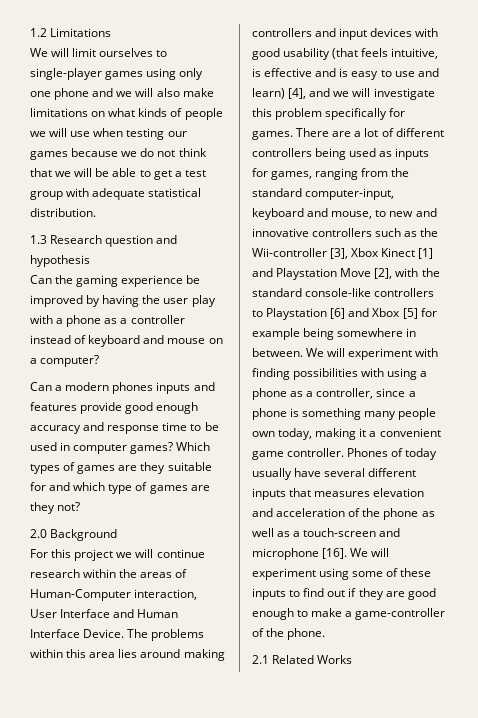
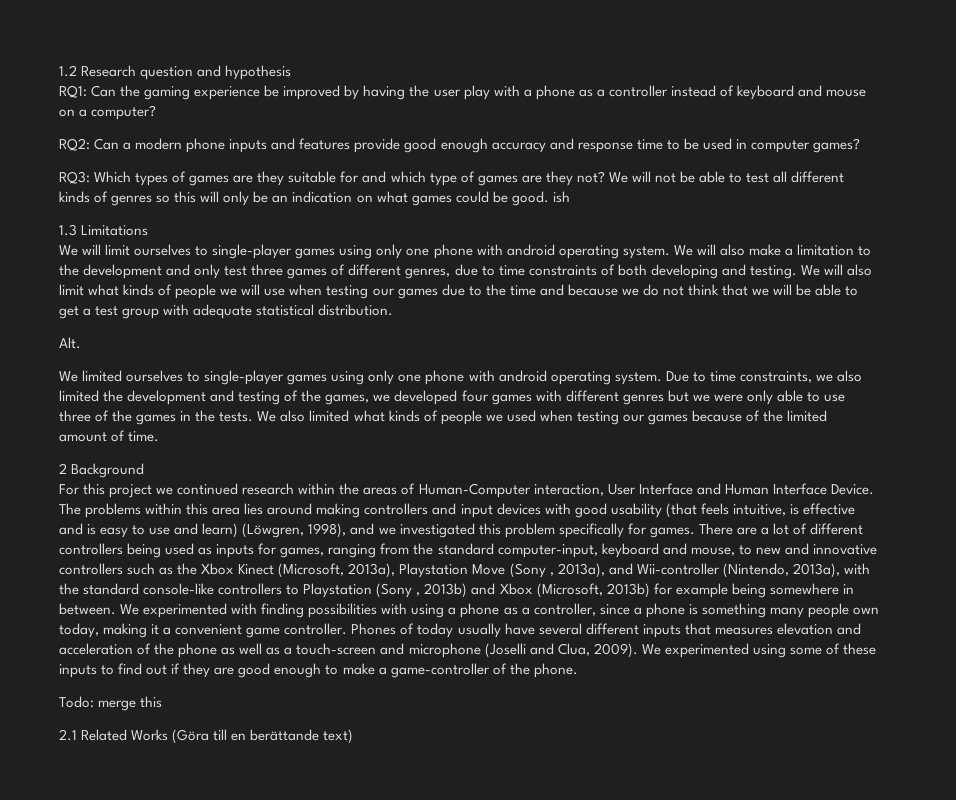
- 1.2 Limitations
- We will limit ourselves to single-player games using only one phone and we will also make limitations on what kinds of people we will use when testing our games because we do not think that we will be able to get a test group with adequate statistical distribution.
- 1.3 Research question and hypothesis
+ 1.2 Research question and hypothesis
- Can the gaming experience be improved by having the user play with a phone as a controller instead of keyboard and mouse on a computer?
+ RQ1: Can the gaming experience be improved by having the user play with a phone as a controller instead of keyboard and mouse on a computer?
- Can a modern phones inputs and features provide good enough accuracy and response time to be used in computer games? Which types of games are they suitable for and which type of games are they not?
- 2.0 Background
+ RQ2: Can a modern phone inputs and features provide good enough accuracy and response time to be used in computer games?
+ RQ3: Which types of games are they suitable for and which type of games are they not? We will not be able to test all different kinds of genres so this will only be an indication on what games could be good. ish
+ 1.3 Limitations
+ We will limit ourselves to single-player games using only one phone with android operating system. We will also make a limitation to the development and only test three games of different genres, due to time constraints of both developing and testing. We will also limit what kinds of people we will use when testing our games due to the time and because we do not think that we will be able to get a test group with adequate statistical distribution.
+ Alt.
+ We limited ourselves to single-player games using only one phone with android operating system. Due to time constraints, we also limited the development and testing of the games, we developed four games with different genres but we were only able to use three of the games in the tests. We also limited what kinds of people we used when testing our games because of the limited amount of time.
+ 2 Background
- For this project we will continue research within the areas of Human-Computer interaction, User Interface and Human Interface Device.
+ For this project we continued research within the areas of Human-Computer interaction, User Interface and Human Interface Device.
- The problems within this area lies around making controllers and input devices with good usability (that feels intuitive, is effective and is easy to use and learn) [4], and we will investigate this problem specifically for games.
+ The problems within this area lies around making controllers and input devices with good usability (that feels intuitive, is effective and is easy to use and learn) (Löwgren, 1998), and we investigated this problem specifically for games.
- There are a lot of different controllers being used as inputs for games, ranging from the standard computer-input, keyboard and mouse, to new and innovative controllers such as the Wii-controller [3], Xbox Kinect [1] and Playstation Move [2], with the standard console-like controllers to Playstation [6] and Xbox [5] for example being somewhere in between.
+ There are a lot of different controllers being used as inputs for games, ranging from the standard computer-input, keyboard and mouse, to new and innovative controllers such as the Xbox Kinect (Microsoft, 2013a), Playstation Move (Sony , 2013a), and Wii-controller (Nintendo, 2013a), with the standard console-like controllers to Playstation (Sony , 2013b) and Xbox (Microsoft, 2013b) for example being somewhere in between.
- We will experiment with finding possibilities with using a phone as a controller, since a phone is something many people own today, making it a convenient game controller.
+ We experimented with finding possibilities with using a phone as a controller, since a phone is something many people own today, making it a convenient game controller.
- Phones of today usually have several different inputs that measures elevation and acceleration of the phone as well as a touch-screen and microphone [16]. We will experiment using some of these inputs to find out if they are good enough to make a game-controller of the phone.
+ Phones of today usually have several different inputs that measures elevation and acceleration of the phone as well as a touch-screen and microphone (Joselli and Clua, 2009). We experimented using some of these inputs to find out if they are good enough to make a game-controller of the phone.
+ Todo: merge this
- 2.1 Related Works
+ 2.1 Related Works (Göra till en berättande text)

